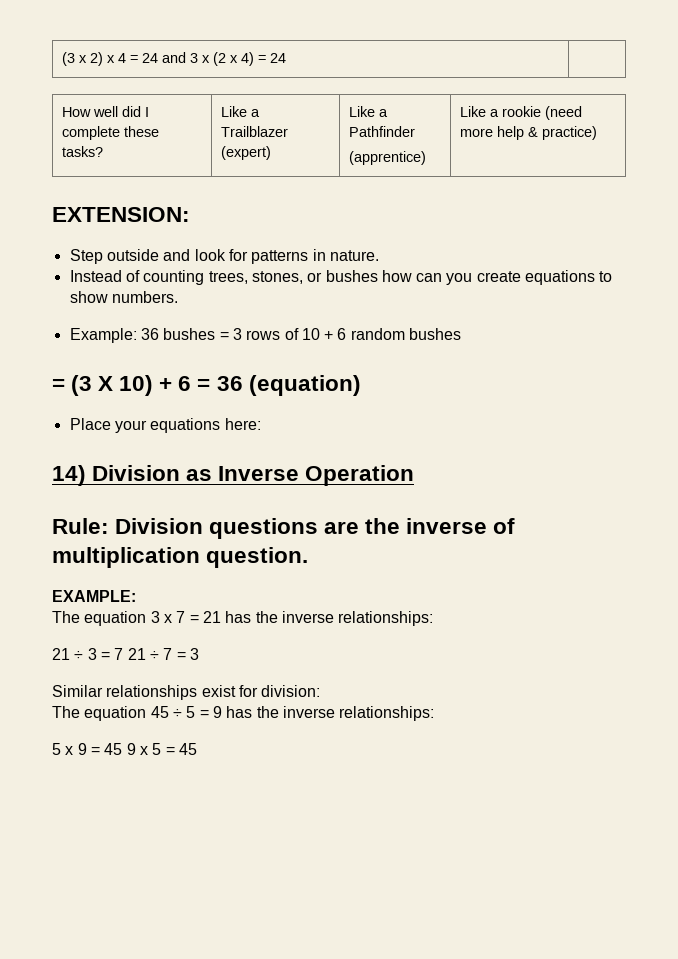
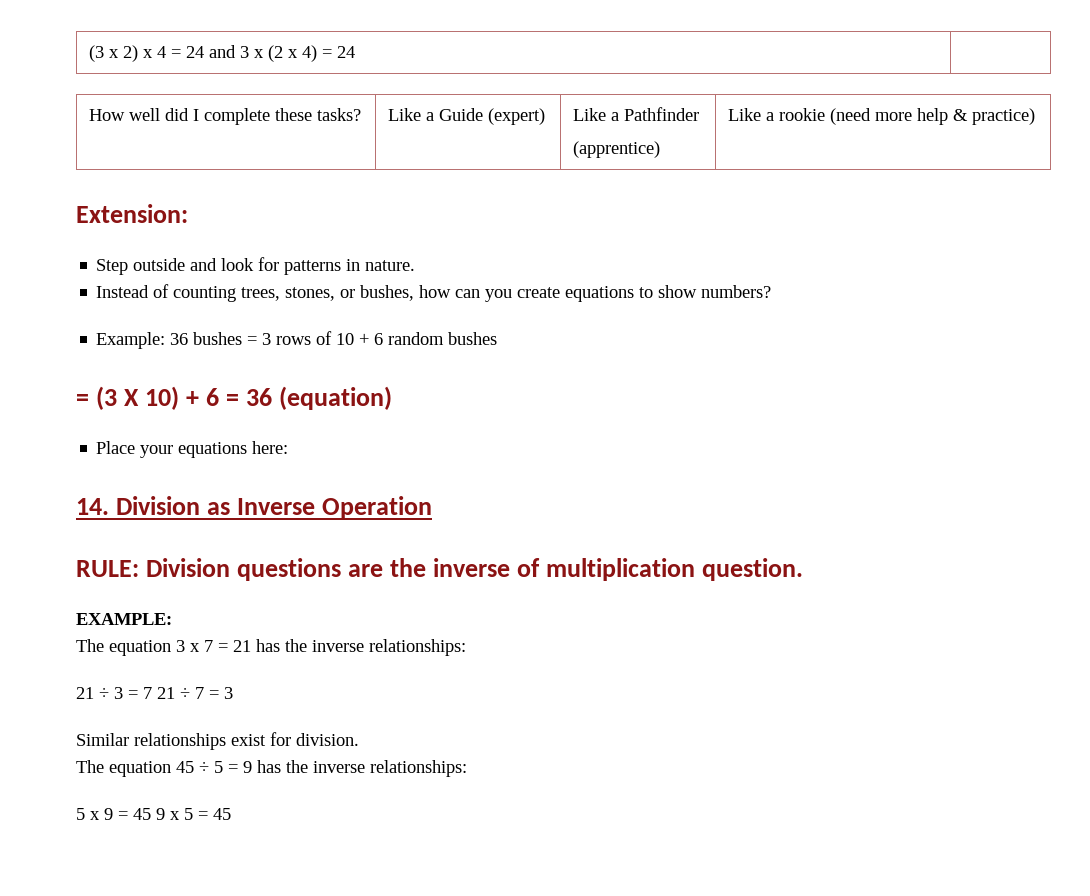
- How well did I complete these tasks? | Like a Trailblazer (expert) | Like a Pathfinder
+ How well did I complete these tasks? | Like a Guide (expert) | Like a Pathfinder
- EXTENSION:
+ Extension:
- Instead of counting trees, stones, or bushes how can you create equations to show numbers.
+ Instead of counting trees, stones, or bushes, how can you create equations to show numbers?
- 14) Division as Inverse Operation
+ 14. Division as Inverse Operation
- Rule: Division questions are the inverse of multiplication question.
+ RULE: Division questions are the inverse of multiplication question.
- Similar relationships exist for division:
+ Similar relationships exist for division.

